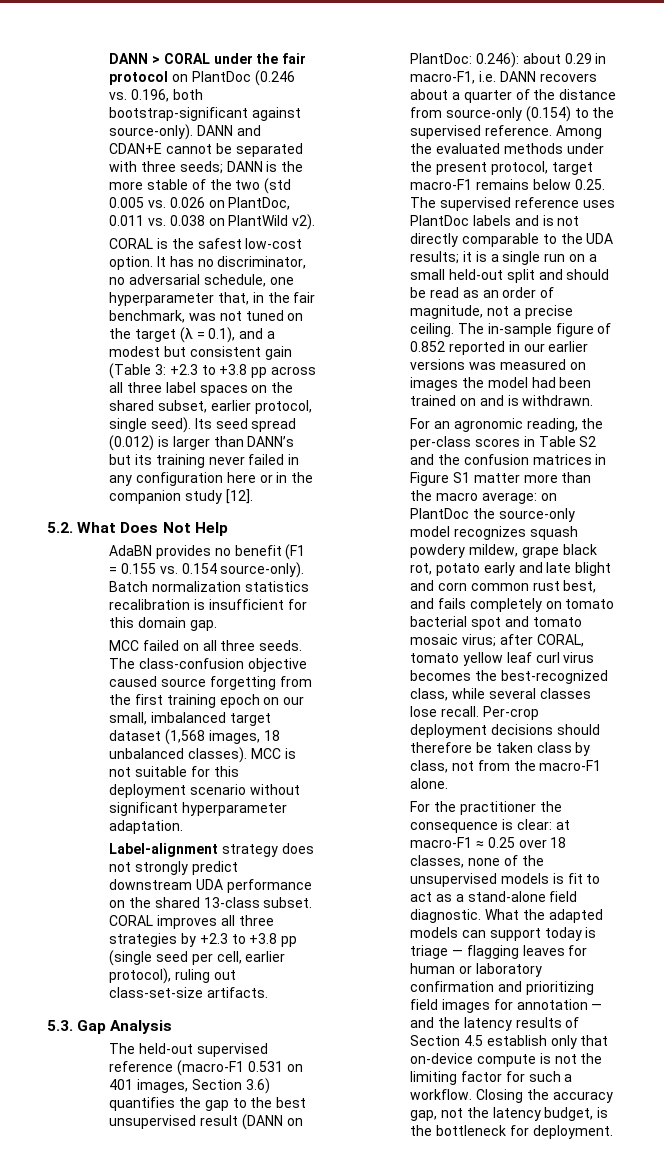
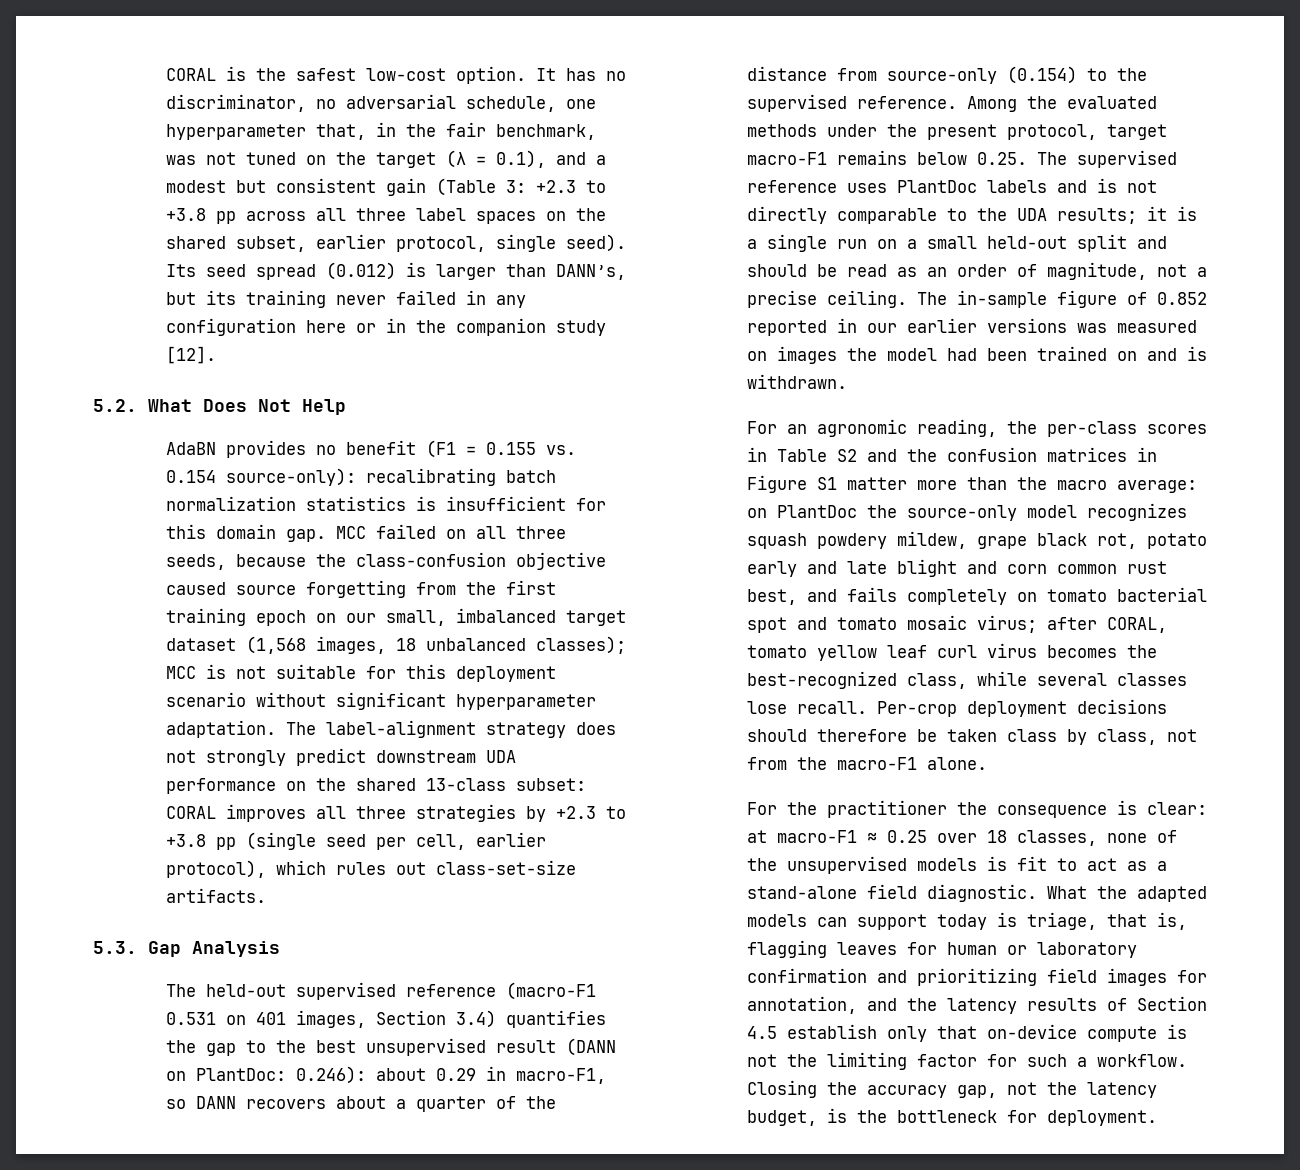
- DANN > CORAL under the fair protocol on PlantDoc (0.246 vs. 0.196, both bootstrap-significant against source-only). DANN and CDAN+E cannot be separated with three seeds; DANN is the more stable of the two (std 0.005 vs. 0.026 on PlantDoc, 0.011 vs. 0.038 on PlantWild v2).
- Its seed spread (0.012) is larger than DANN’s but its training never failed in any configuration here or in the companion study [12].
+ Its seed spread (0.012) is larger than DANN’s, but its training never failed in any configuration here or in the companion study [12].
- AdaBN provides no benefit (F1 = 0.155 vs. 0.154 source-only). Batch normalization statistics recalibration is insufficient for this domain gap.
- MCC failed on all three seeds. The class-confusion objective caused source forgetting from the first training epoch on our small, imbalanced target dataset (1,568 images, 18 unbalanced classes).
+ AdaBN provides no benefit (F1 = 0.155 vs. 0.154 source-only): recalibrating batch normalization statistics is insufficient for this domain gap. MCC failed on all three seeds, because the class-confusion objective caused source forgetting from the first training epoch on our small, imbalanced target dataset (1,568 images, 18 unbalanced classes);
- MCC is not suitable for this deployment scenario without significant hyperparameter adaptation.
- Label-alignment strategy does not strongly predict downstream UDA performance on the shared 13-class subset.
+ MCC is not suitable for this deployment scenario without significant hyperparameter adaptation. The label-alignment strategy does not strongly predict downstream UDA performance on the shared 13-class subset:
- CORAL improves all three strategies by +2.3 to +3.8 pp (single seed per cell, earlier protocol), ruling out class-set-size artifacts.
+ CORAL improves all three strategies by +2.3 to +3.8 pp (single seed per cell, earlier protocol), which rules out class-set-size artifacts.
- The held-out supervised reference (macro-F1 0.531 on 401 images, Section 3.6) quantifies the gap to the best unsupervised result (DANN on PlantDoc: 0.246): about 0.29 in macro-F1, i.e. DANN recovers about a quarter of the distance from source-only (0.154) to the supervised reference.
+ The held-out supervised reference (macro-F1 0.531 on 401 images, Section 3.4) quantifies the gap to the best unsupervised result (DANN on PlantDoc: 0.246): about 0.29 in macro-F1, so DANN recovers about a quarter of the distance from source-only (0.154) to the supervised reference.
- What the adapted models can support today is triage — flagging leaves for human or laboratory confirmation and prioritizing field images for annotation — and the latency results of Section 4.5 establish only that on-device compute is not the limiting factor for such a workflow.
+ What the adapted models can support today is triage, that is, flagging leaves for human or laboratory confirmation and prioritizing field images for annotation, and the latency results of Section 4.5 establish only that on-device compute is not the limiting factor for such a workflow.

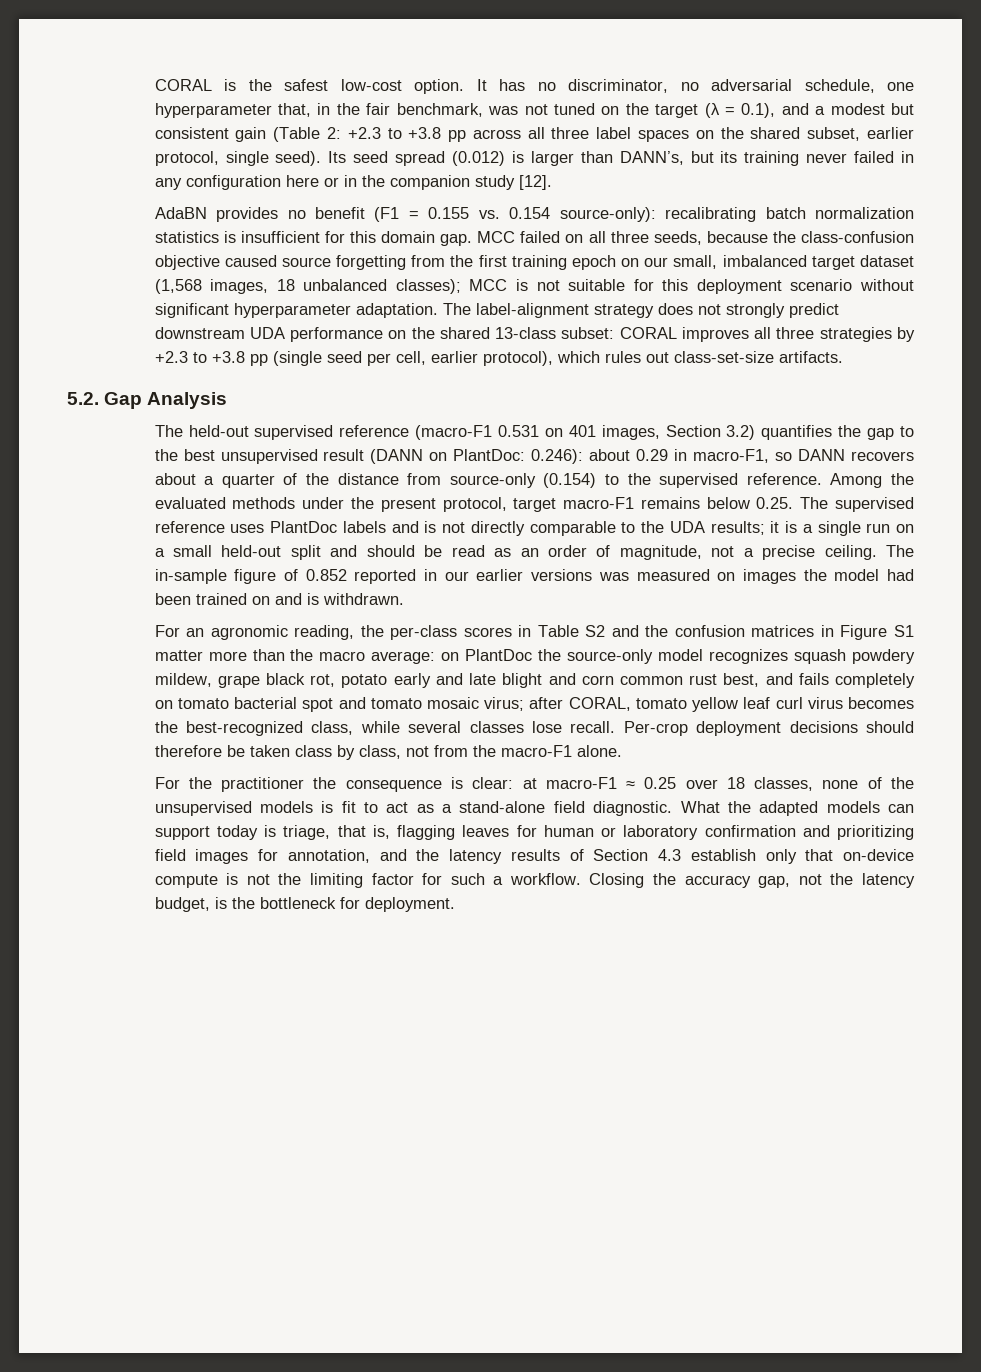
- It has no discriminator, no adversarial schedule, one hyperparameter that, in the fair benchmark, was not tuned on the target (λ = 0.1), and a modest but consistent gain (Table 3: +2.3 to +3.8 pp across all three label spaces on the shared subset, earlier protocol, single seed).
+ It has no discriminator, no adversarial schedule, one hyperparameter that, in the fair benchmark, was not tuned on the target (λ = 0.1), and a modest but consistent gain (Table 2: +2.3 to +3.8 pp across all three label spaces on the shared subset, earlier protocol, single seed).
- 5.2. What Does Not Help
- 5.3. Gap Analysis
+ 5.2. Gap Analysis
- The held-out supervised reference (macro-F1 0.531 on 401 images, Section 3.4) quantifies the gap to the best unsupervised result (DANN on PlantDoc: 0.246): about 0.29 in macro-F1, so DANN recovers about a quarter of the distance from source-only (0.154) to the supervised reference.
+ The held-out supervised reference (macro-F1 0.531 on 401 images, Section 3.2) quantifies the gap to the best unsupervised result (DANN on PlantDoc: 0.246): about 0.29 in macro-F1, so DANN recovers about a quarter of the distance from source-only (0.154) to the supervised reference.
- What the adapted models can support today is triage, that is, flagging leaves for human or laboratory confirmation and prioritizing field images for annotation, and the latency results of Section 4.5 establish only that on-device compute is not the limiting factor for such a workflow.
+ What the adapted models can support today is triage, that is, flagging leaves for human or laboratory confirmation and prioritizing field images for annotation, and the latency results of Section 4.3 establish only that on-device compute is not the limiting factor for such a workflow.

